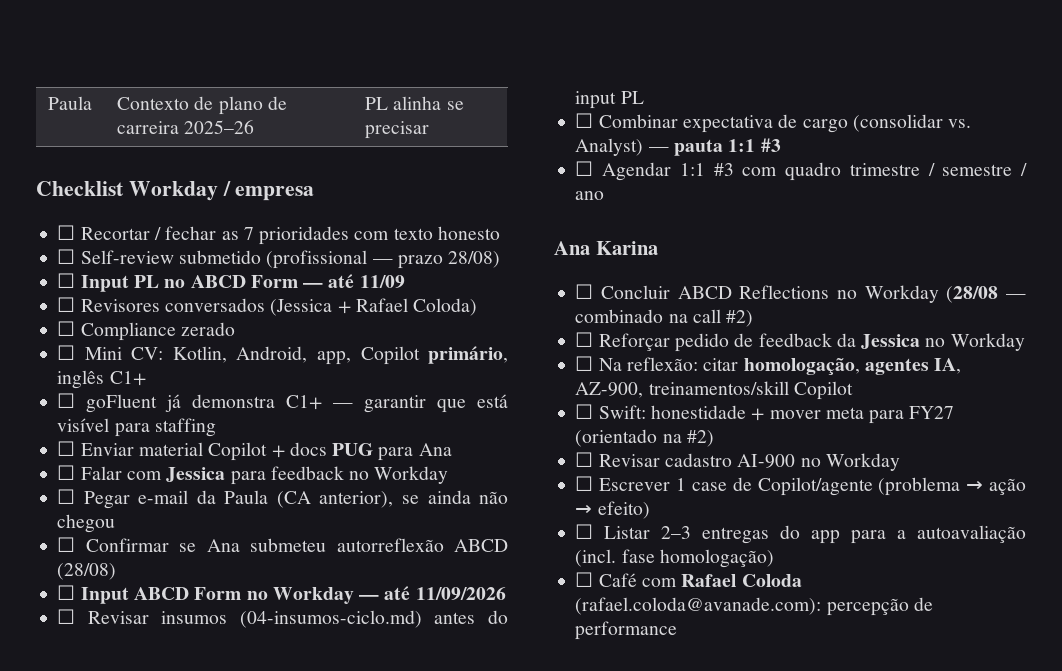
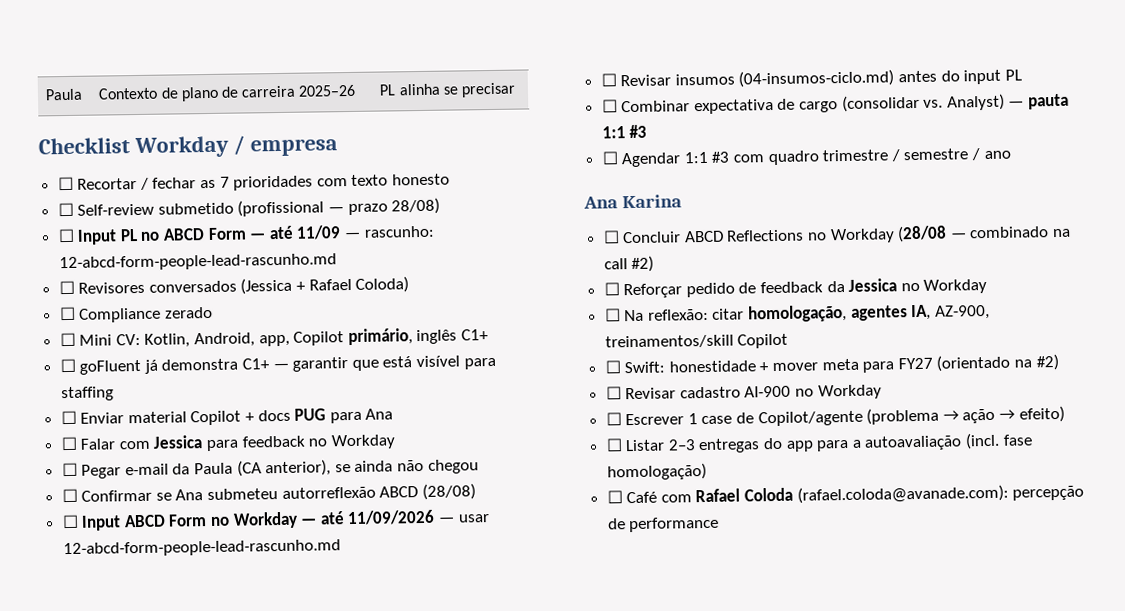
- ☐ Input PL no ABCD Form — até 11/09
+ ☐ Input PL no ABCD Form — até 11/09 — rascunho: 12-abcd-form-people-lead-rascunho.md
- ☐ Input ABCD Form no Workday — até 11/09/2026
+ ☐ Input ABCD Form no Workday — até 11/09/2026 — usar 12-abcd-form-people-lead-rascunho.md

